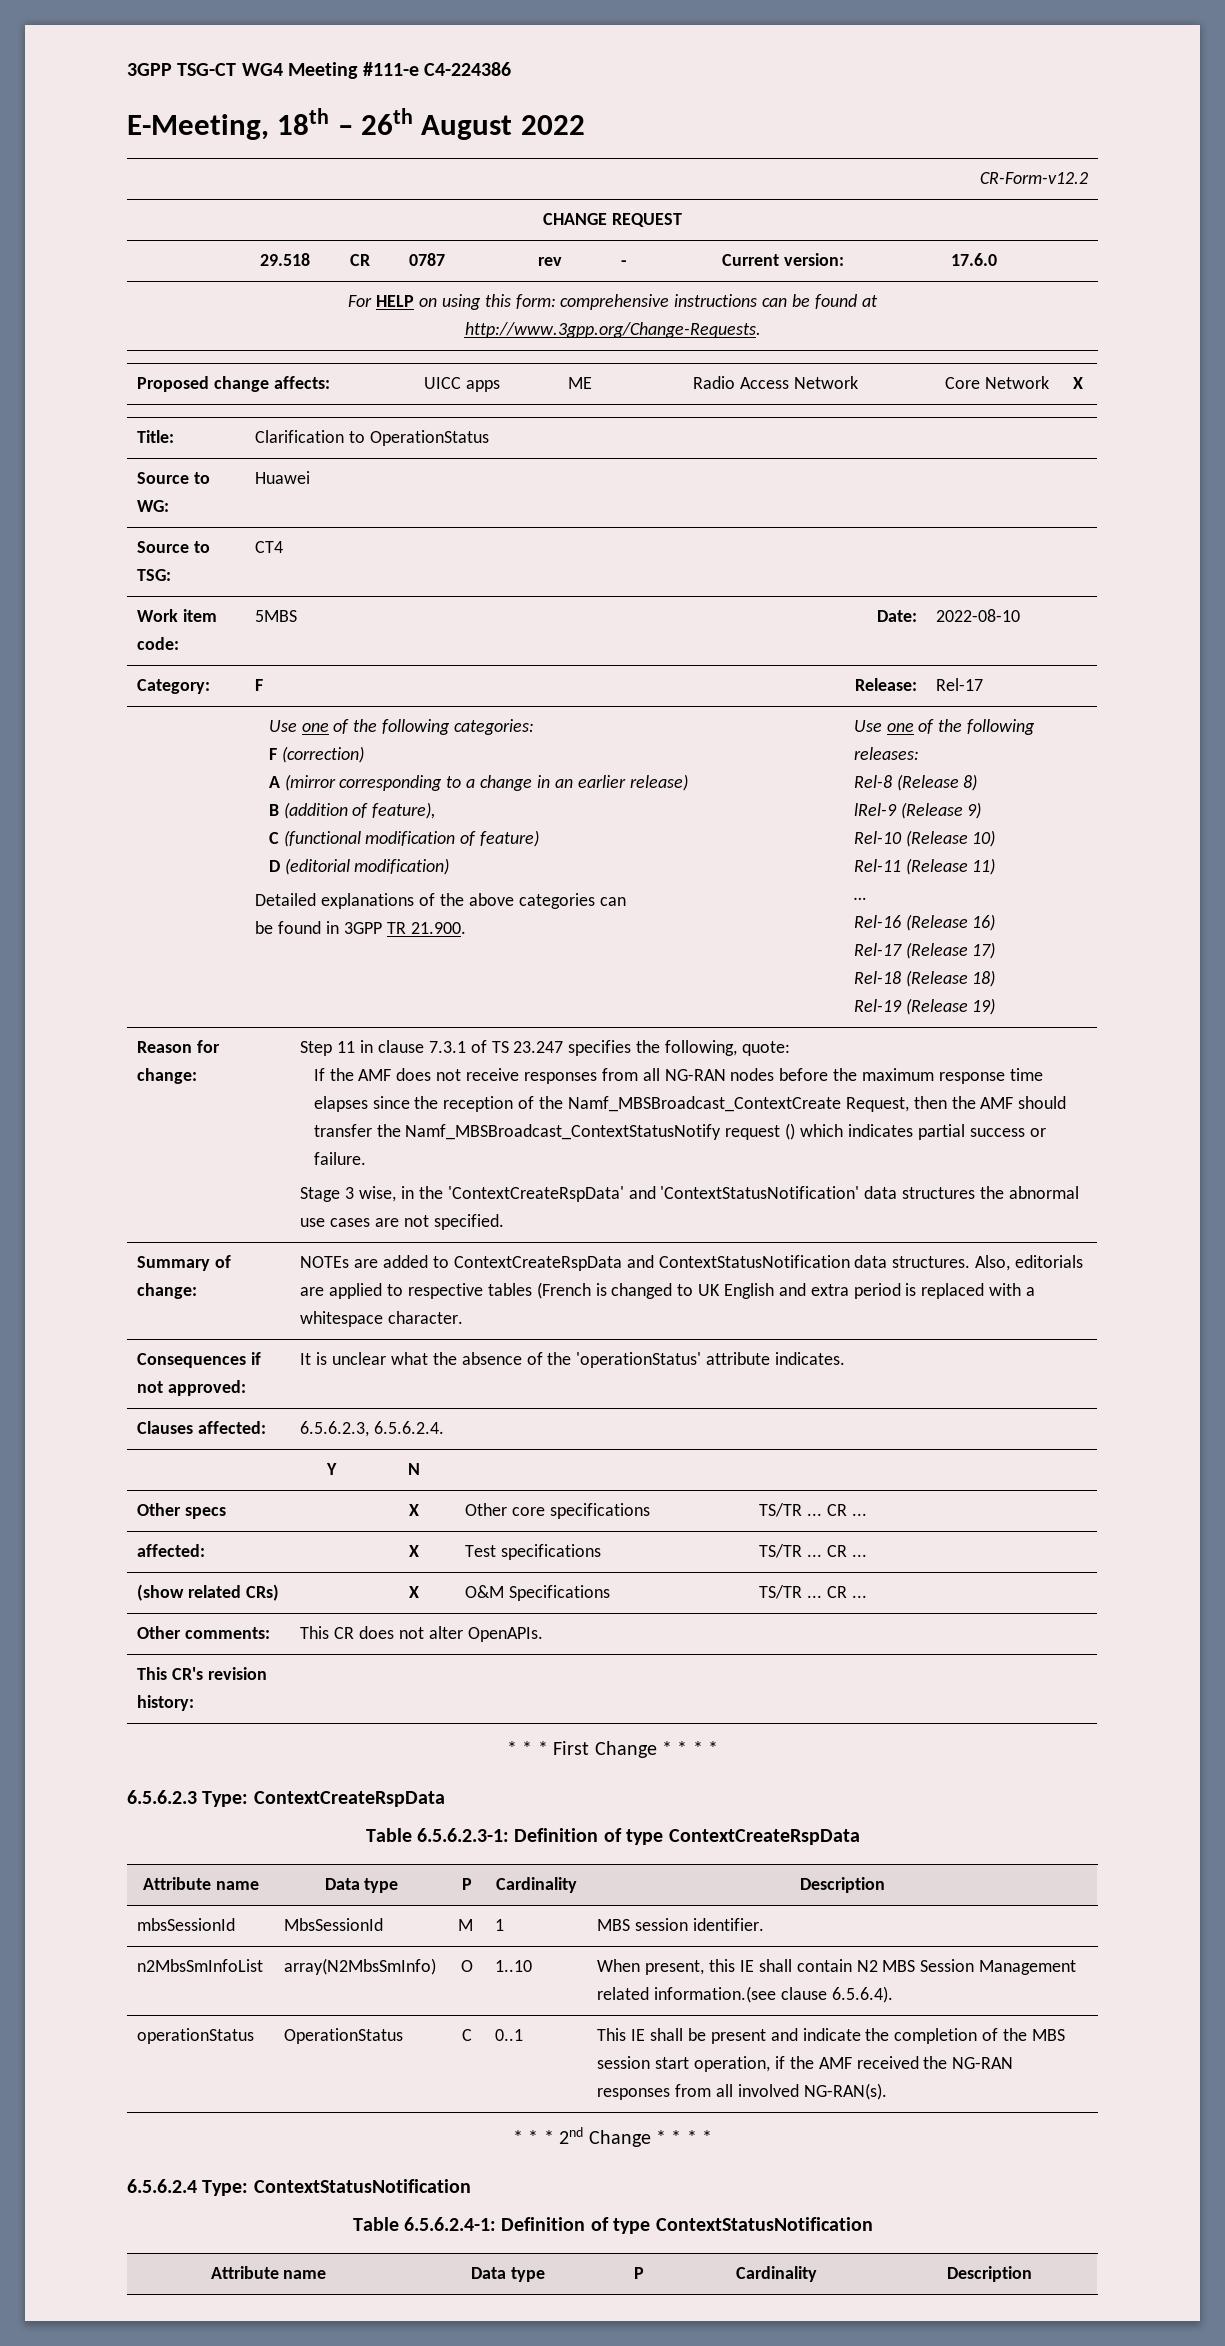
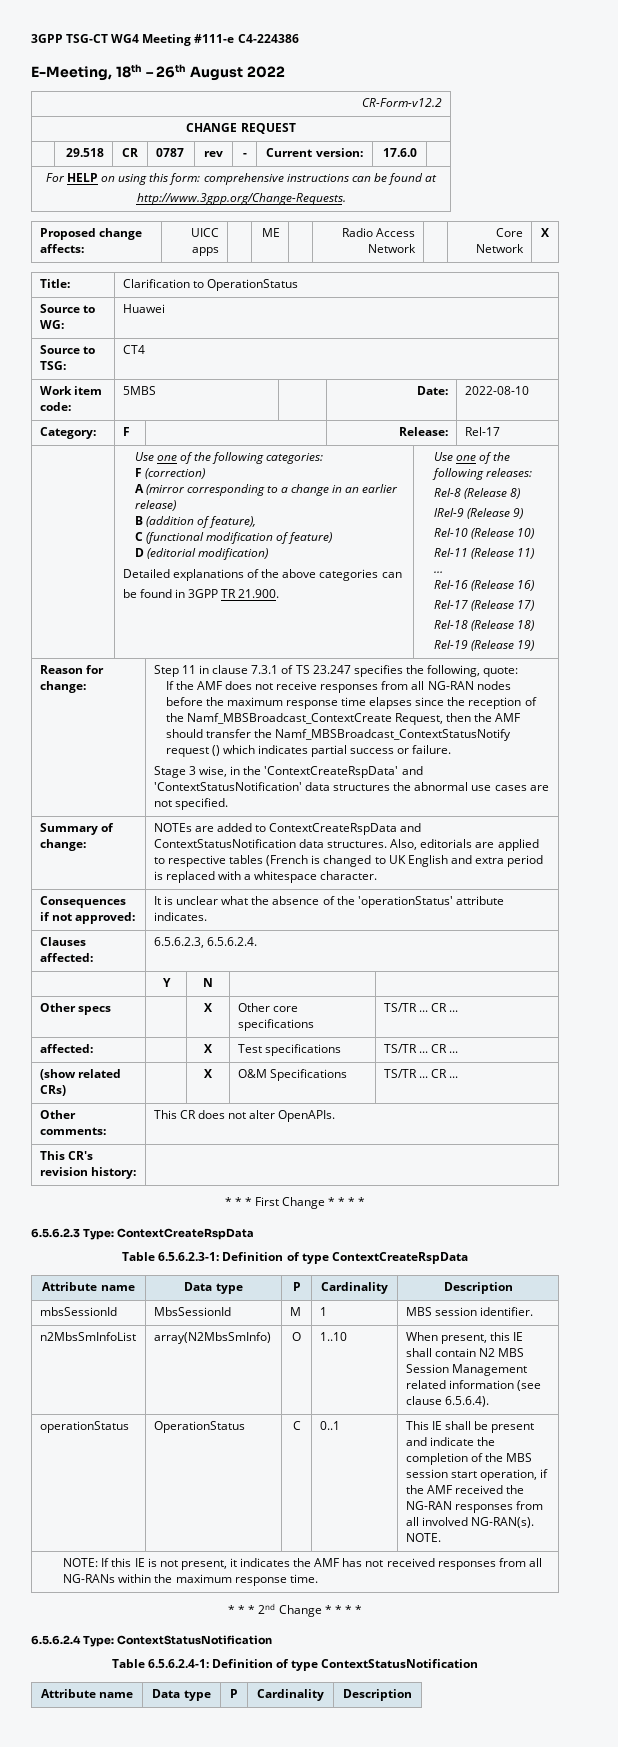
- n2MbsSmInfoList | array(N2MbsSmInfo) | O | 1..10 | When present, this IE shall contain N2 MBS Session Management related information.(see clause 6.5.6.4).
+ n2MbsSmInfoList | array(N2MbsSmInfo) | O | 1..10 | When present, this IE shall contain N2 MBS Session Management related information (see clause 6.5.6.4).
- operationStatus | OperationStatus | C | 0..1 | This IE shall be present and indicate the completion of the MBS session start operation, if the AMF received the NG-RAN responses from all involved NG-RAN(s).
+ operationStatus | OperationStatus | C | 0..1 | This IE shall be present and indicate the completion of the MBS session start operation, if the AMF received the NG-RAN responses from all involved NG-RAN(s). NOTE.
+ NOTE: If this IE is not present, it indicates the AMF has not received responses from all NG-RANs within the maximum response time.

